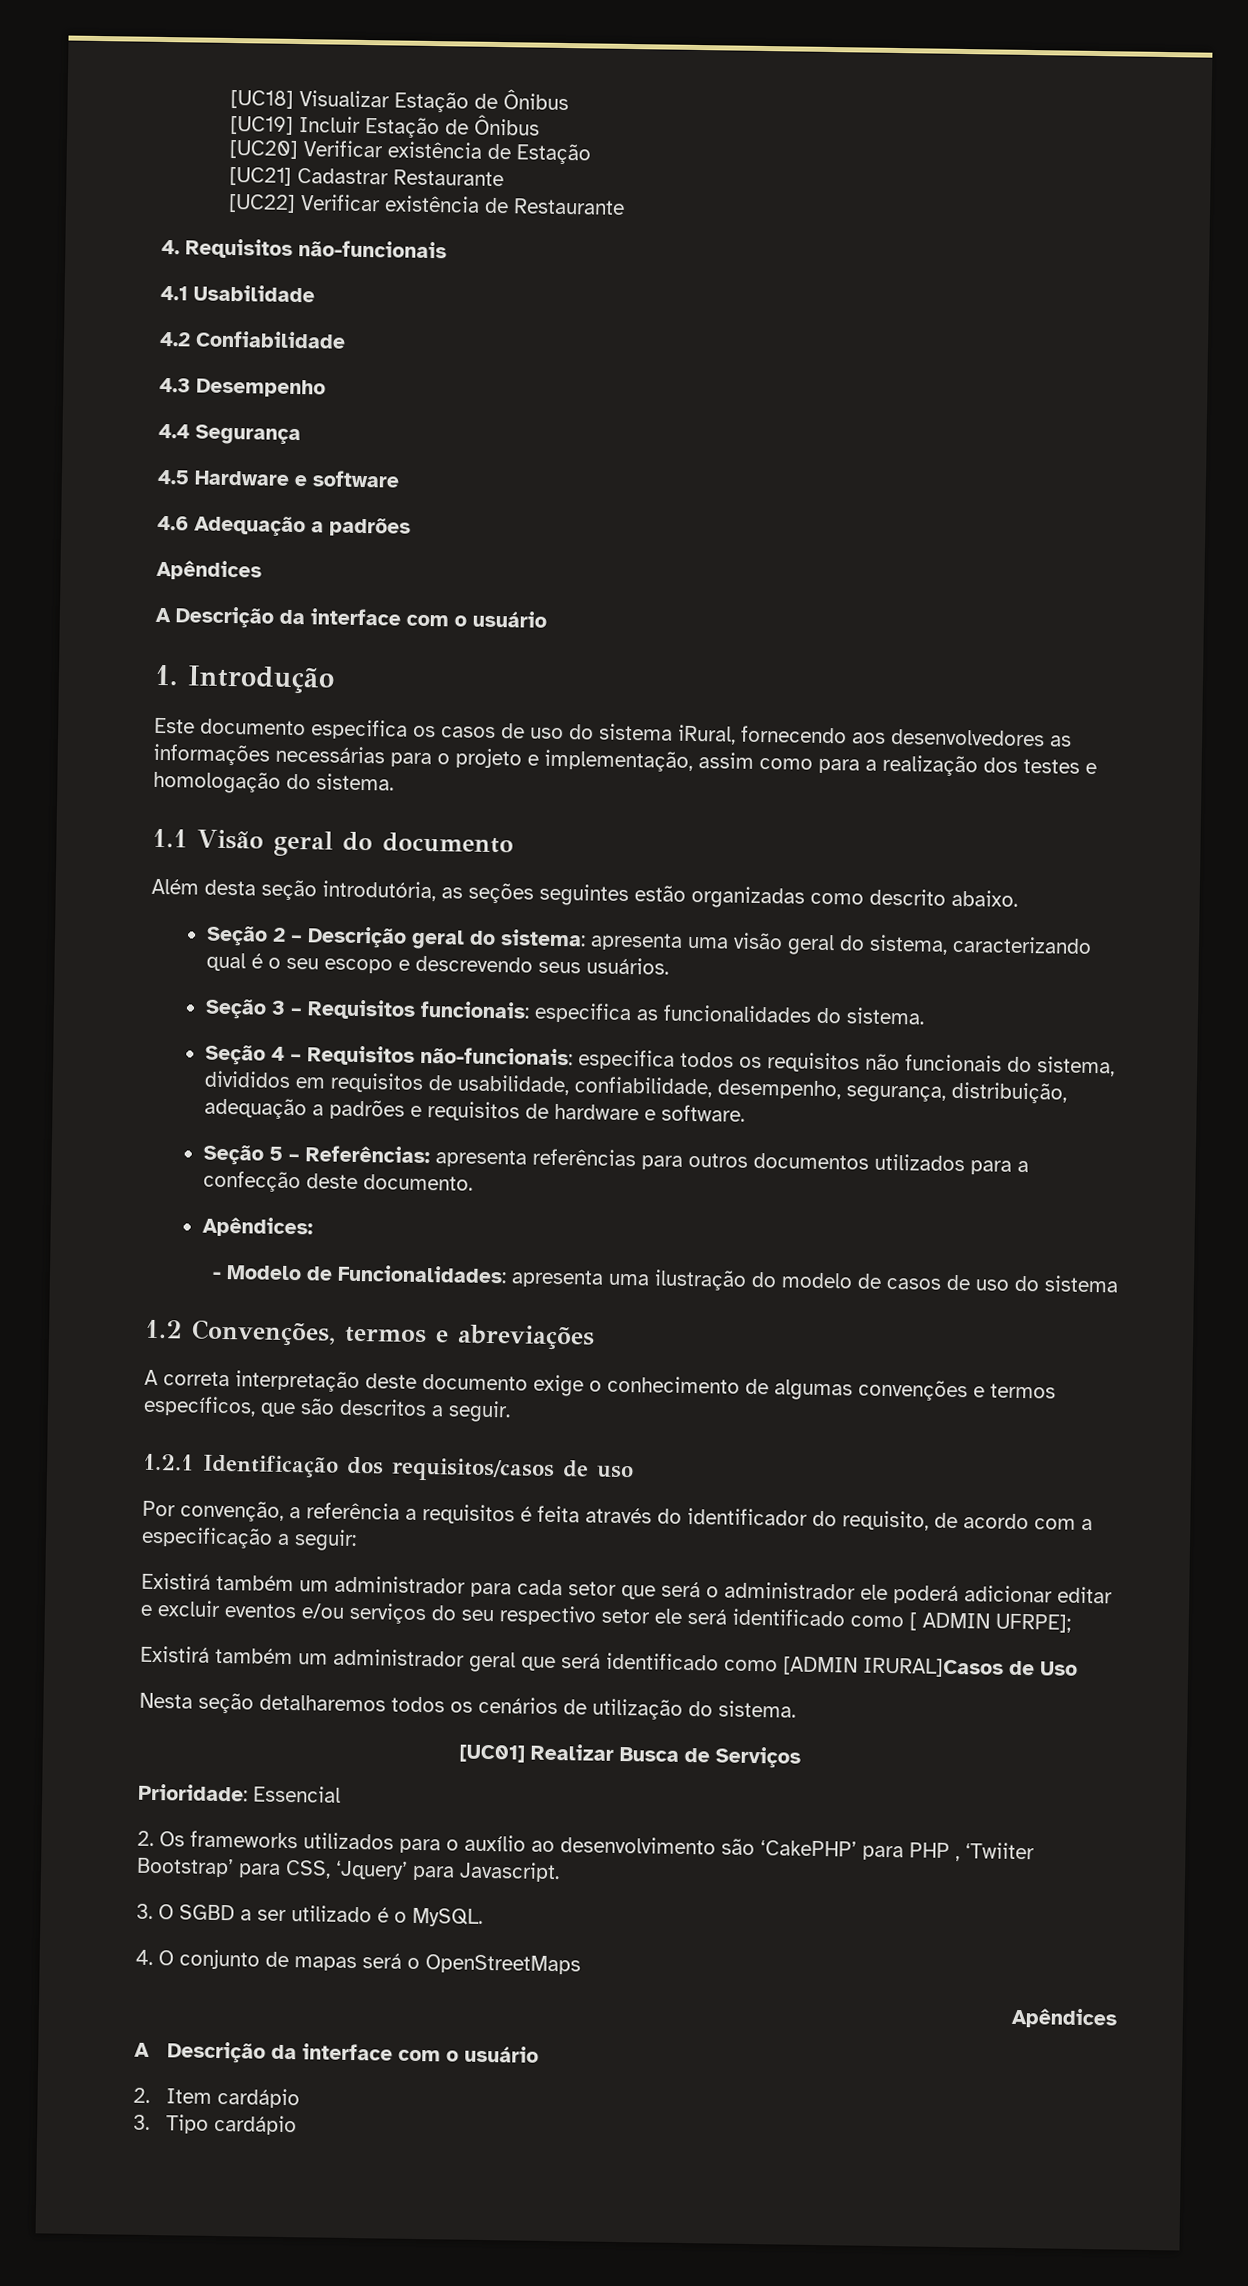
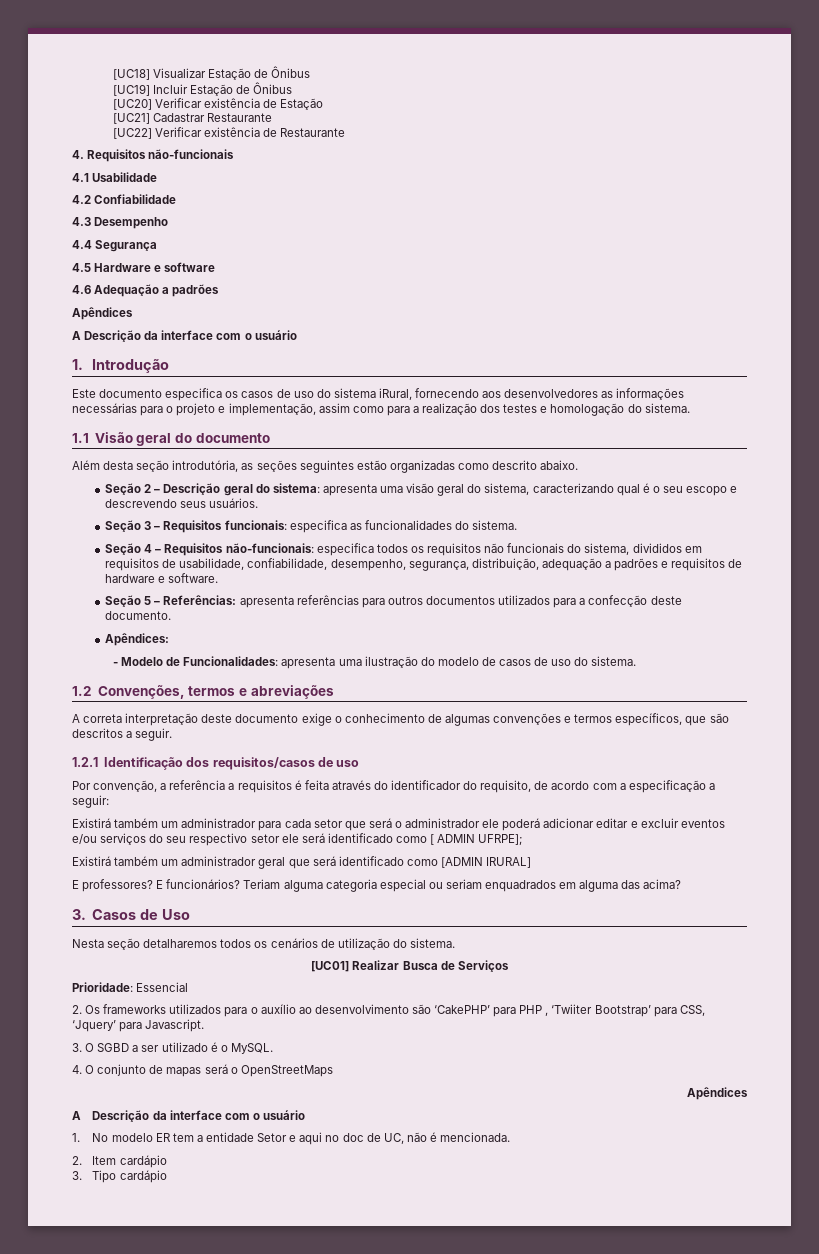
- - Modelo de Funcionalidades: apresenta uma ilustração do modelo de casos de uso do sistema
+ - Modelo de Funcionalidades: apresenta uma ilustração do modelo de casos de uso do sistema.
- Existirá também um administrador geral que será identificado como [ADMIN IRURAL]Casos de Uso
+ Existirá também um administrador geral que será identificado como [ADMIN IRURAL]
+ E professores? E funcionários? Teriam alguma categoria especial ou seriam enquadrados em alguma das acima?
+ 3. Casos de Uso
+ 1. No modelo ER tem a entidade Setor e aqui no doc de UC, não é mencionada.

